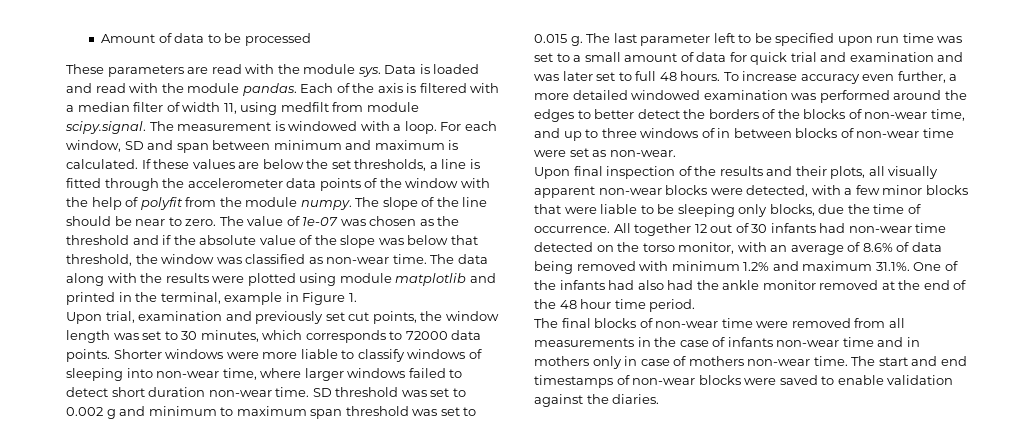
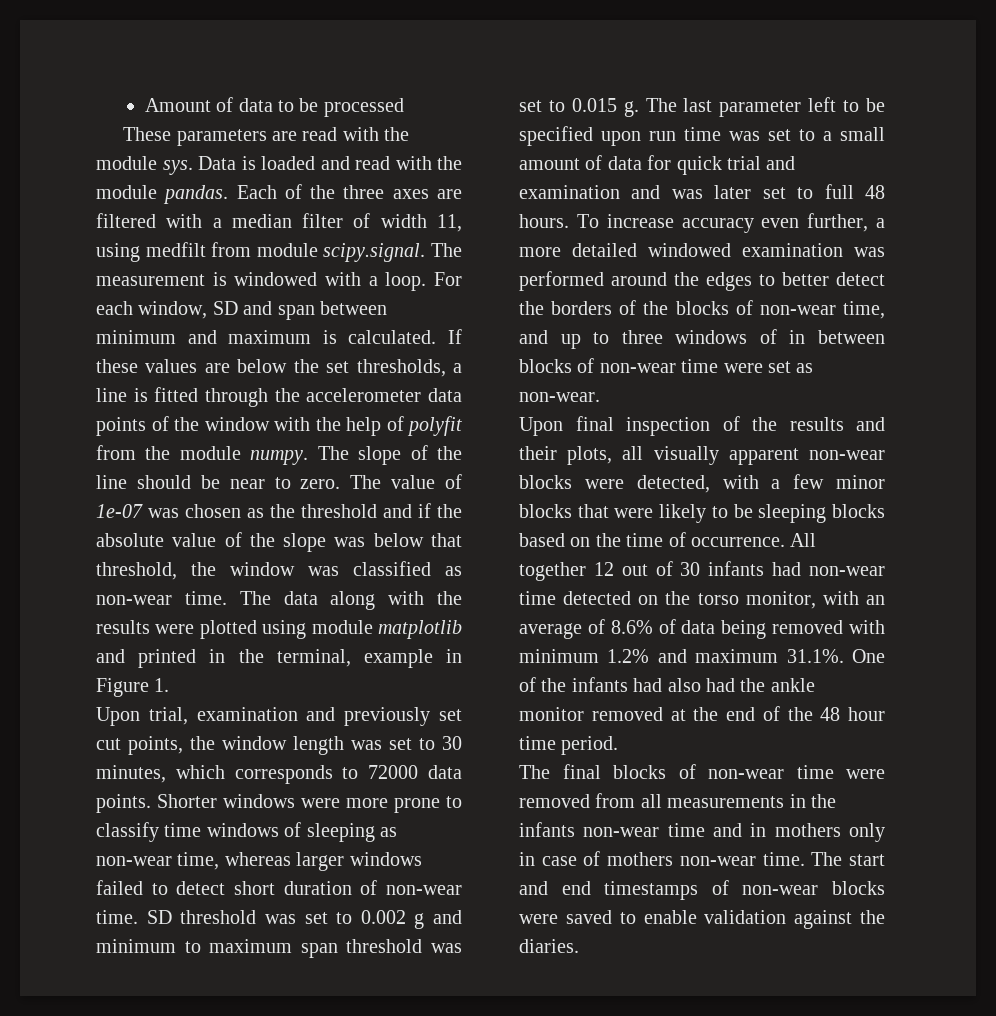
- Each of the axis is filtered with a median filter of width 11, using medfilt from module scipy.signal. The measurement is windowed with a loop.
+ Each of the three axes are filtered with a median filter of width 11, using medfilt from module scipy.signal. The measurement is windowed with a loop.
- Shorter windows were more liable to classify windows of sleeping into non-wear time, where larger windows failed to detect short duration non-wear time.
+ Shorter windows were more prone to classify time windows of sleeping as non-wear time, whereas larger windows failed to detect short duration of non-wear time.
- Upon final inspection of the results and their plots, all visually apparent non-wear blocks were detected, with a few minor blocks that were liable to be sleeping only blocks, due the time of occurrence.
+ Upon final inspection of the results and their plots, all visually apparent non-wear blocks were detected, with a few minor blocks that were likely to be sleeping blocks based on the time of occurrence.
- The final blocks of non-wear time were removed from all measurements in the case of infants non-wear time and in mothers only in case of mothers non-wear time.
+ The final blocks of non-wear time were removed from all measurements in the infants non-wear time and in mothers only in case of mothers non-wear time.

